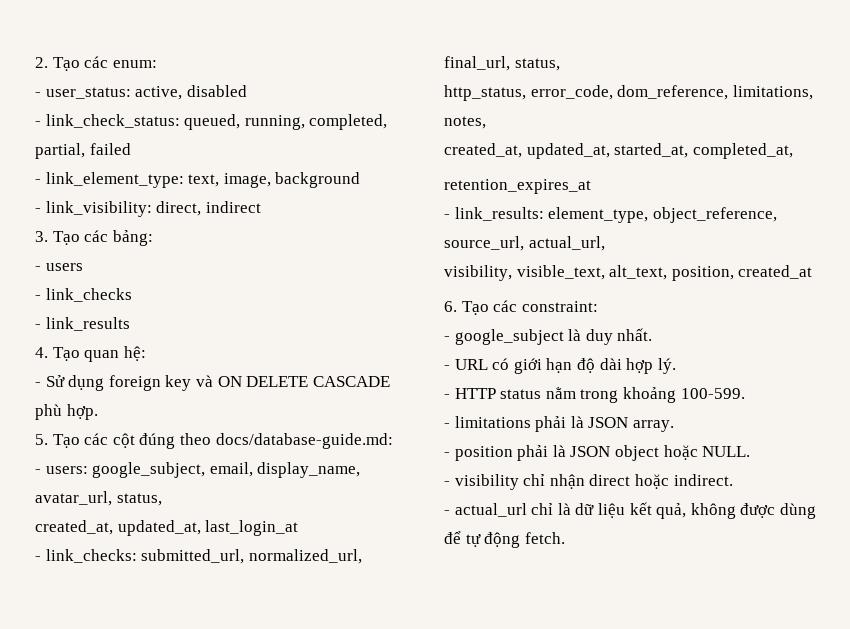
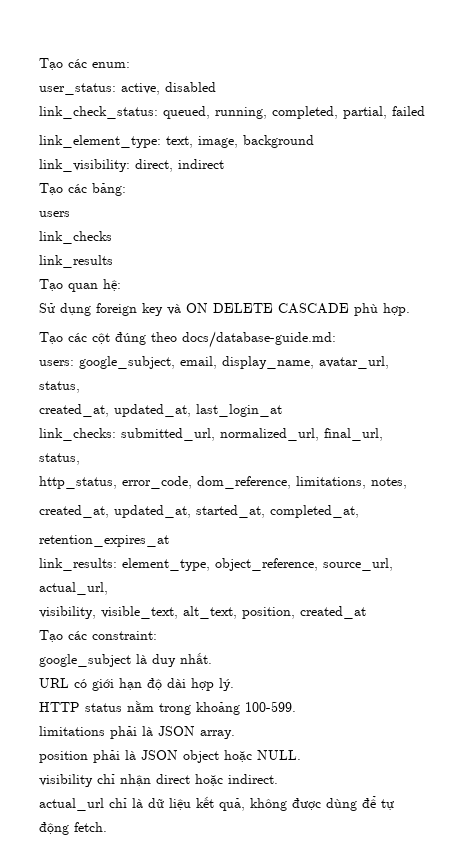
- 2. Tạo các enum:
+ Tạo các enum:
- - user_status: active, disabled
+ user_status: active, disabled
- - link_check_status: queued, running, completed, partial, failed
+ link_check_status: queued, running, completed, partial, failed
- - link_element_type: text, image, background
+ link_element_type: text, image, background
- - link_visibility: direct, indirect
+ link_visibility: direct, indirect
- 3. Tạo các bảng:
+ Tạo các bảng:
- - users
+ users
- - link_checks
+ link_checks
- - link_results
+ link_results
- 4. Tạo quan hệ:
+ Tạo quan hệ:
- - Sử dụng foreign key và ON DELETE CASCADE phù hợp.
+ Sử dụng foreign key và ON DELETE CASCADE phù hợp.
- 5. Tạo các cột đúng theo docs/database-guide.md:
+ Tạo các cột đúng theo docs/database-guide.md:
- - users: google_subject, email, display_name, avatar_url, status,
+ users: google_subject, email, display_name, avatar_url, status,
- - link_checks: submitted_url, normalized_url, final_url, status,
+ link_checks: submitted_url, normalized_url, final_url, status,
- - link_results: element_type, object_reference, source_url, actual_url,
+ link_results: element_type, object_reference, source_url, actual_url,
- 6. Tạo các constraint:
+ Tạo các constraint:
- - google_subject là duy nhất.
+ google_subject là duy nhất.
- - URL có giới hạn độ dài hợp lý.
+ URL có giới hạn độ dài hợp lý.
- - HTTP status nằm trong khoảng 100-599.
+ HTTP status nằm trong khoảng 100-599.
- - limitations phải là JSON array.
+ limitations phải là JSON array.
- - position phải là JSON object hoặc NULL.
+ position phải là JSON object hoặc NULL.
- - visibility chỉ nhận direct hoặc indirect.
+ visibility chỉ nhận direct hoặc indirect.
- - actual_url chỉ là dữ liệu kết quả, không được dùng để tự động fetch.
+ actual_url chỉ là dữ liệu kết quả, không được dùng để tự động fetch.

